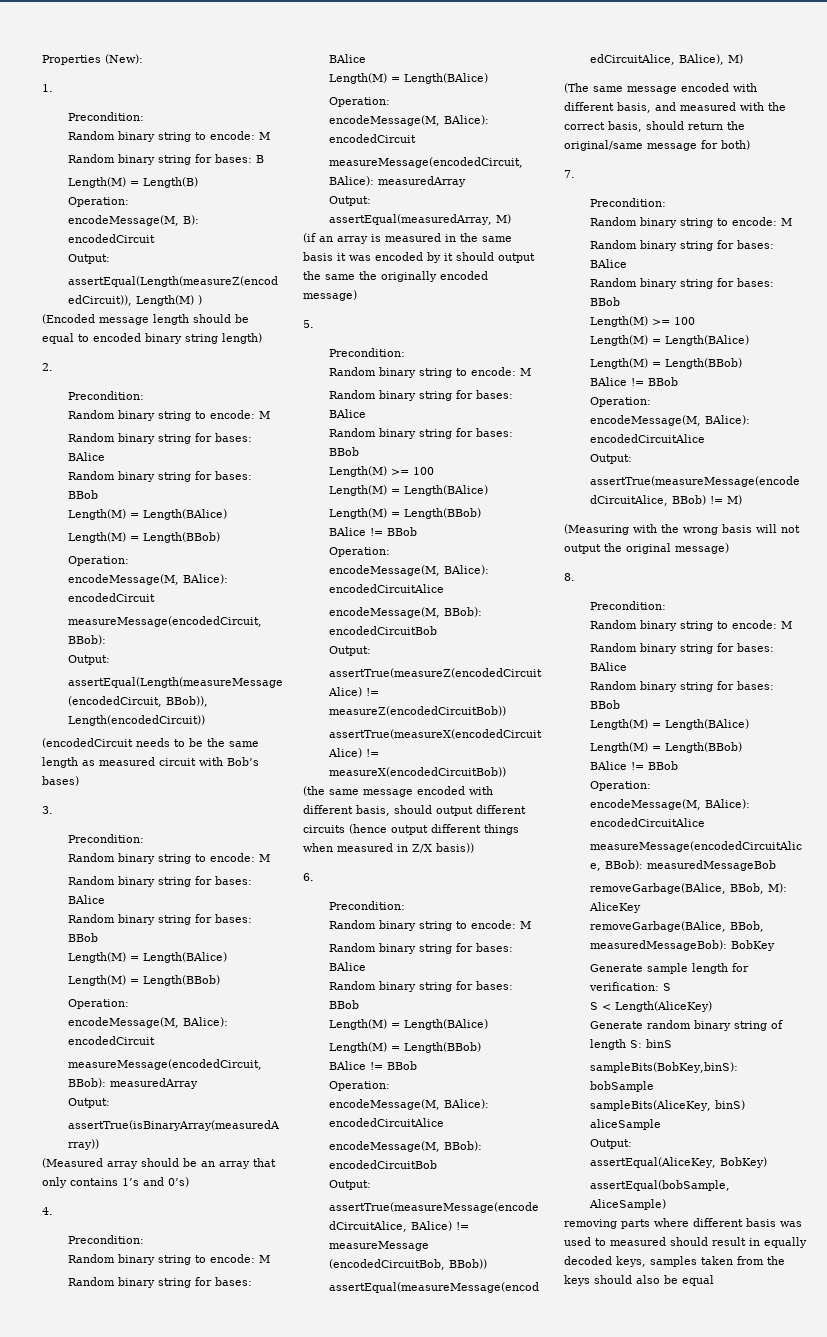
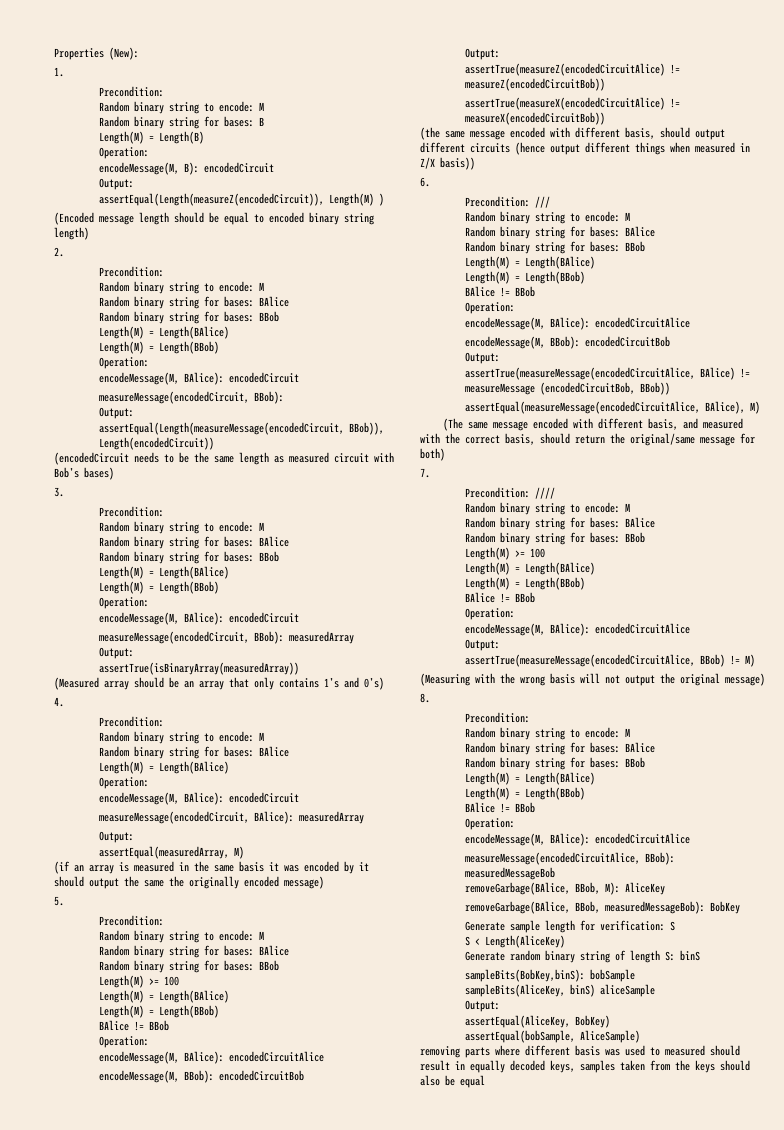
  6.
- Precondition:
+ Precondition: ///
  7.
- Precondition:
+ Precondition: ////

